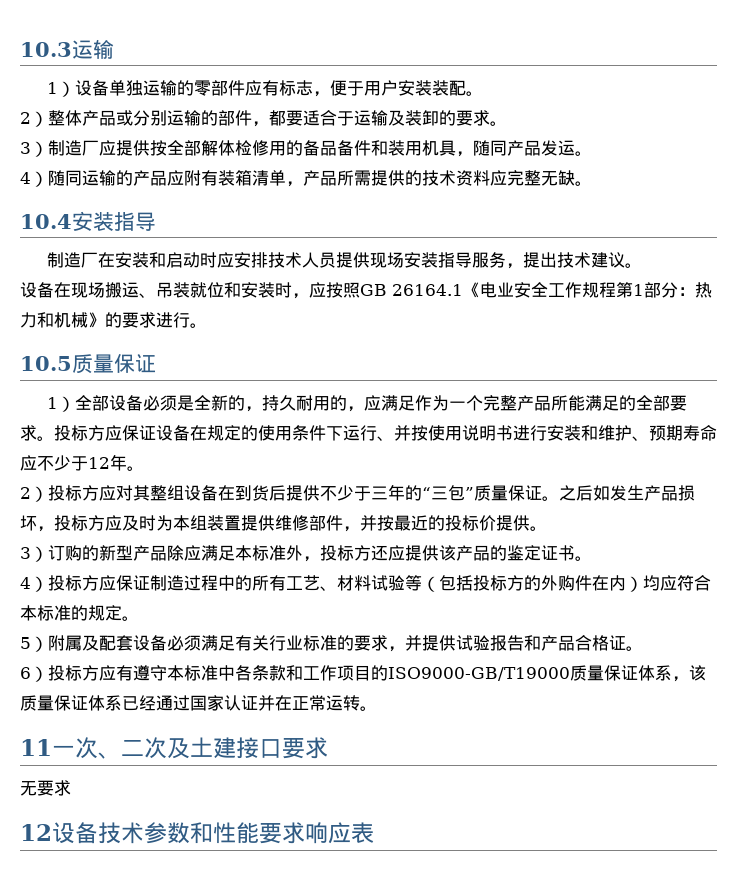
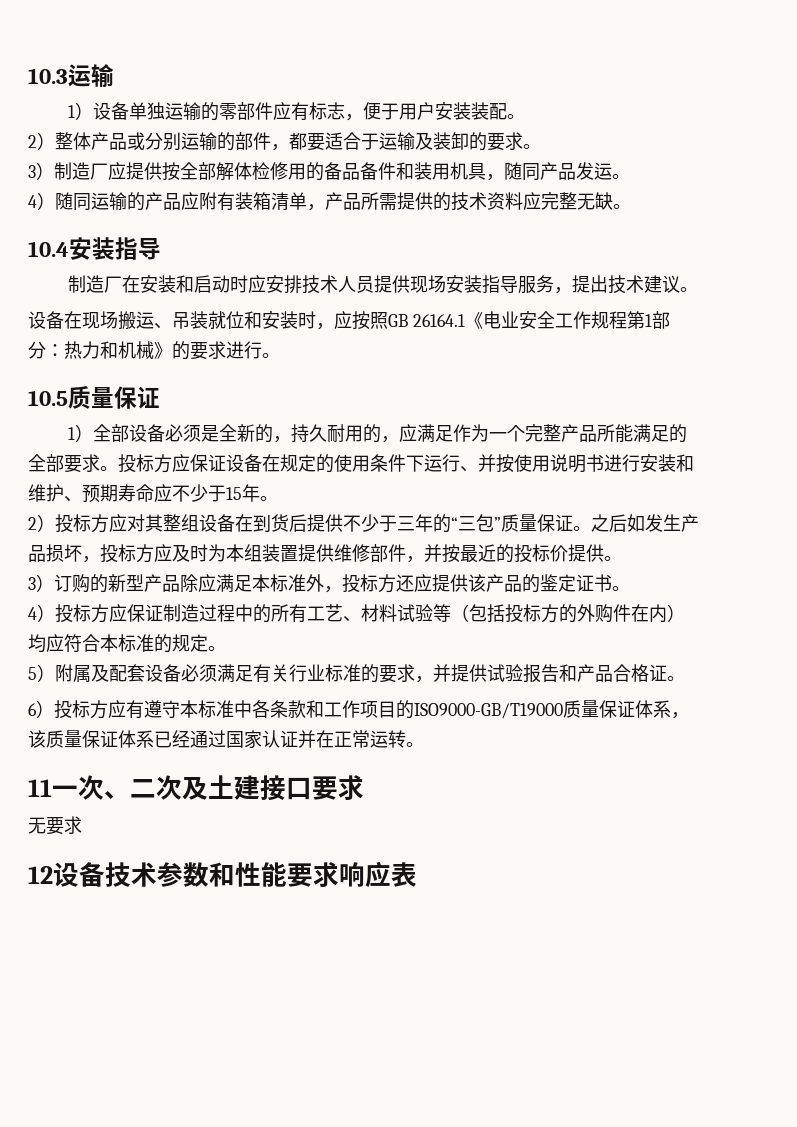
- 投标方应保证设备在规定的使用条件下运行、并按使用说明书进行安装和维护、预期寿命应不少于12年。
+ 投标方应保证设备在规定的使用条件下运行、并按使用说明书进行安装和维护、预期寿命应不少于15年。

